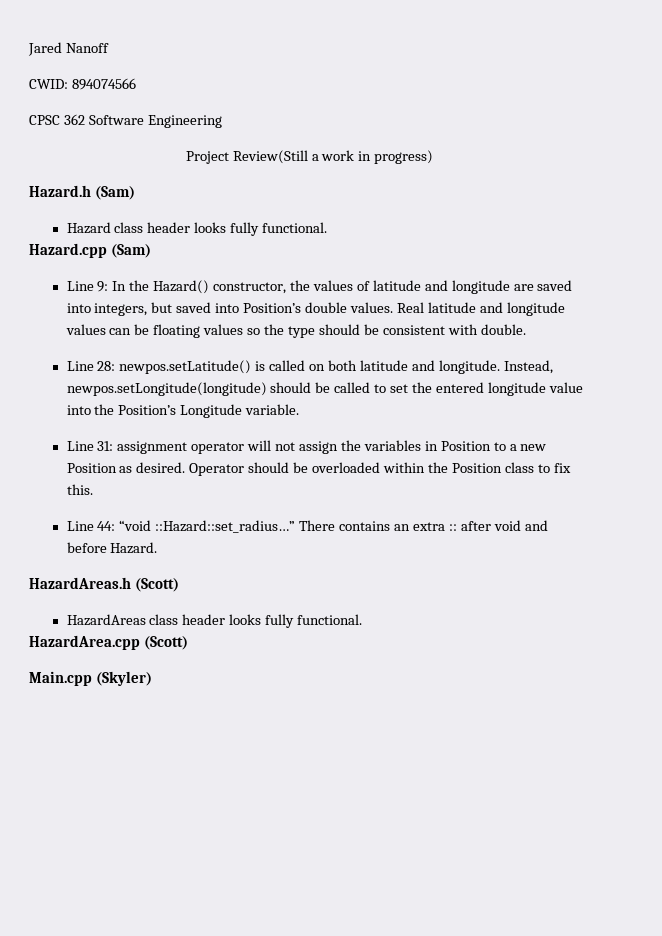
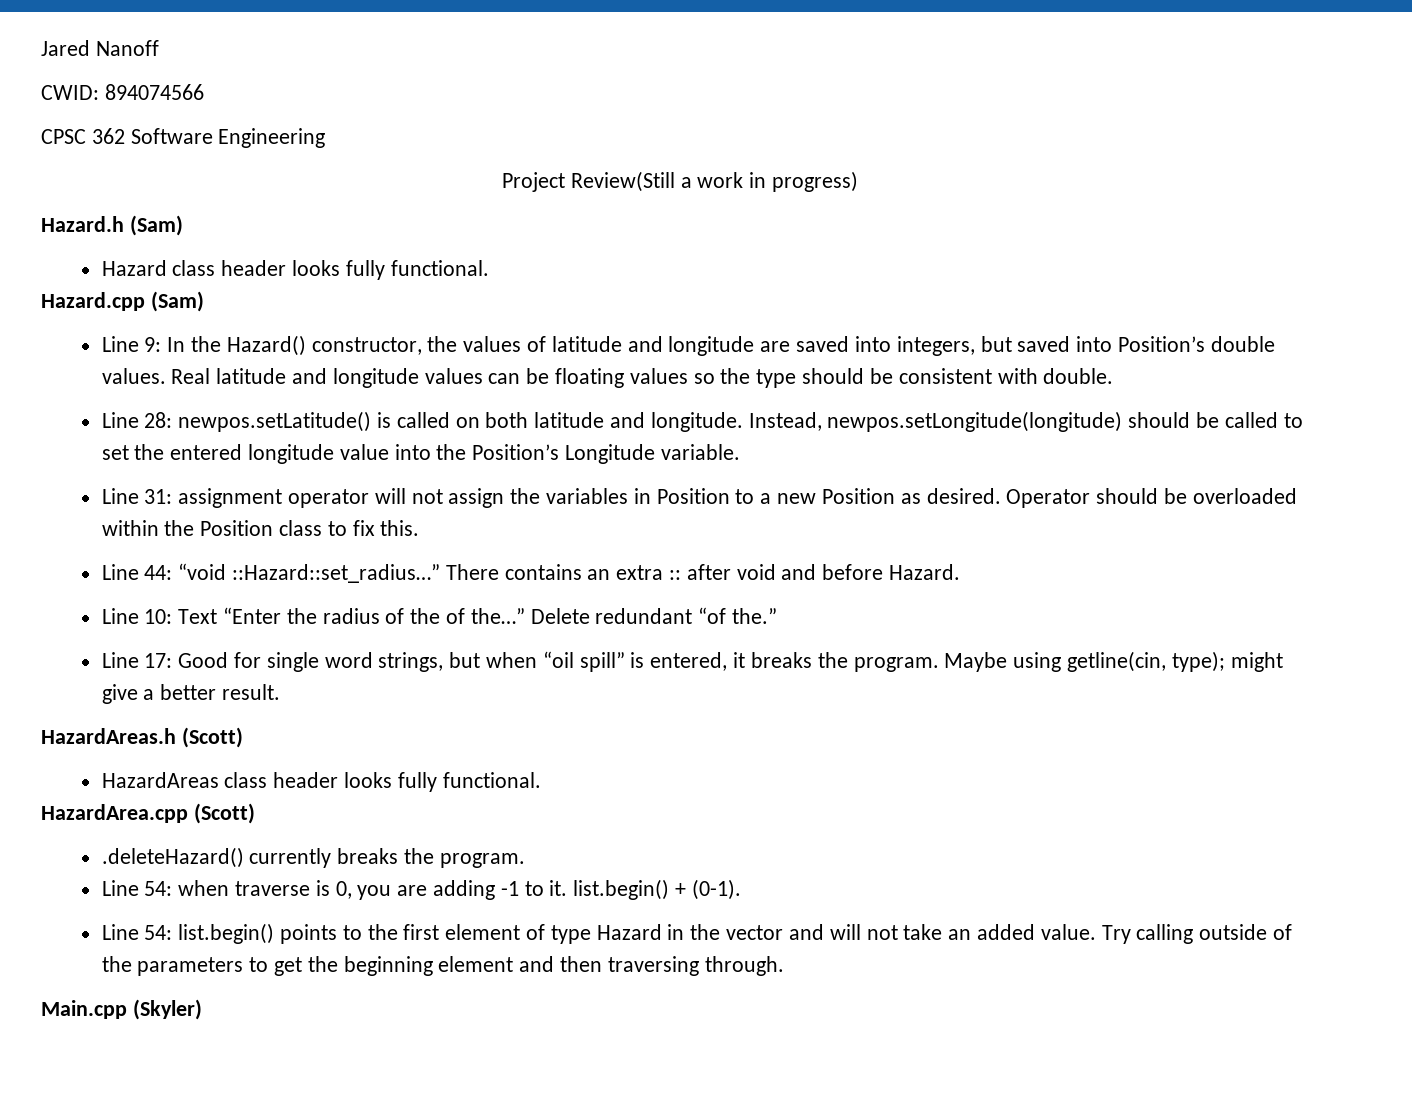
+ Line 10: Text “Enter the radius of the of the…” Delete redundant “of the.”
+ Line 17: Good for single word strings, but when “oil spill” is entered, it breaks the program. Maybe using getline(cin, type); might give a better result.
+ .deleteHazard() currently breaks the program.
+ Line 54: when traverse is 0, you are adding -1 to it. list.begin() + (0-1).
+ Line 54: list.begin() points to the first element of type Hazard in the vector and will not take an added value. Try calling outside of the parameters to get the beginning element and then traversing through.

